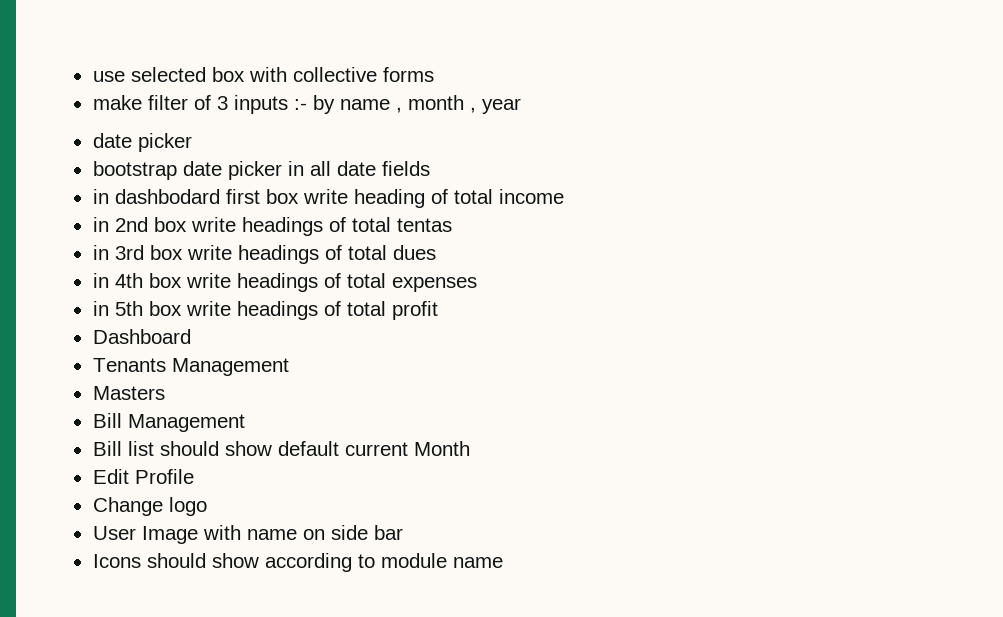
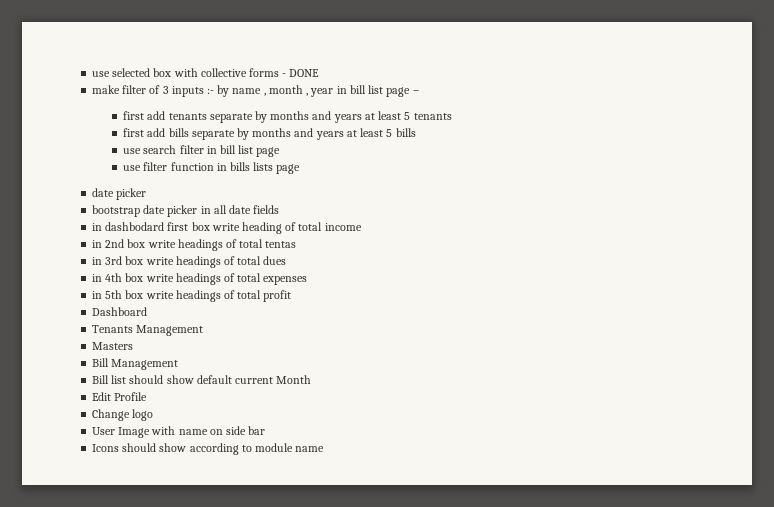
- use selected box with collective forms
+ use selected box with collective forms - DONE
- make filter of 3 inputs :- by name , month , year
+ make filter of 3 inputs :- by name , month , year in bill list page –
+ first add tenants separate by months and years at least 5 tenants
+ first add bills separate by months and years at least 5 bills
+ use search filter in bill list page
+ use filter function in bills lists page

